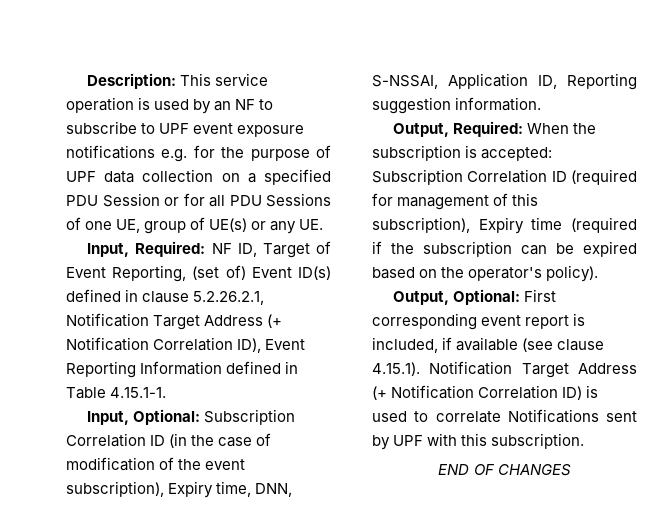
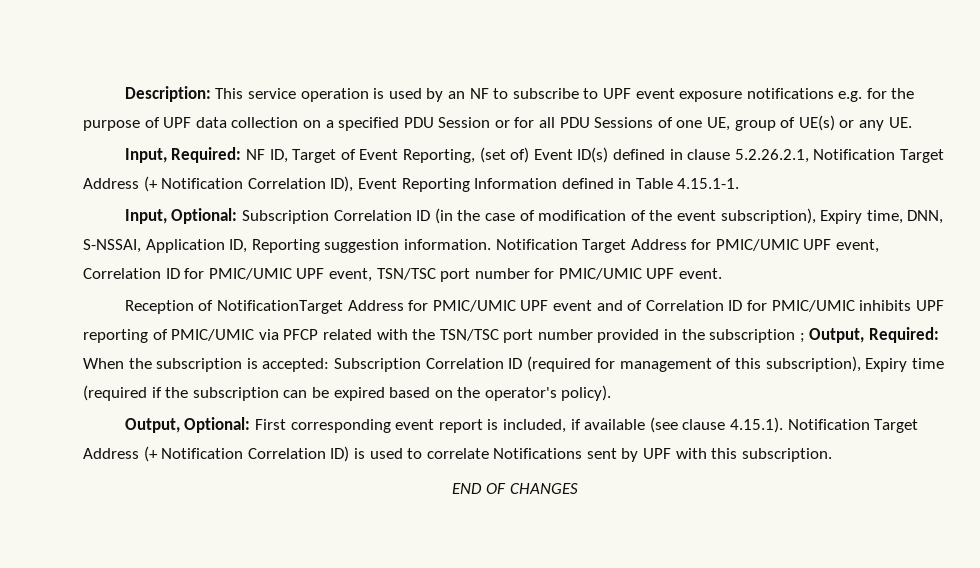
- Input, Optional: Subscription Correlation ID (in the case of modification of the event subscription), Expiry time, DNN, S-NSSAI, Application ID, Reporting suggestion information.
- Output, Required: When the subscription is accepted: Subscription Correlation ID (required for management of this subscription), Expiry time (required if the subscription can be expired based on the operator's policy).
+ Input, Optional: Subscription Correlation ID (in the case of modification of the event subscription), Expiry time, DNN, S-NSSAI, Application ID, Reporting suggestion information. Notification Target Address for PMIC/UMIC UPF event, Correlation ID for PMIC/UMIC UPF event, TSN/TSC port number for PMIC/UMIC UPF event.
+ Reception of NotificationTarget Address for PMIC/UMIC UPF event and of Correlation ID for PMIC/UMIC inhibits UPF reporting of PMIC/UMIC via PFCP related with the TSN/TSC port number provided in the subscription ; Output, Required: When the subscription is accepted: Subscription Correlation ID (required for management of this subscription), Expiry time (required if the subscription can be expired based on the operator's policy).

